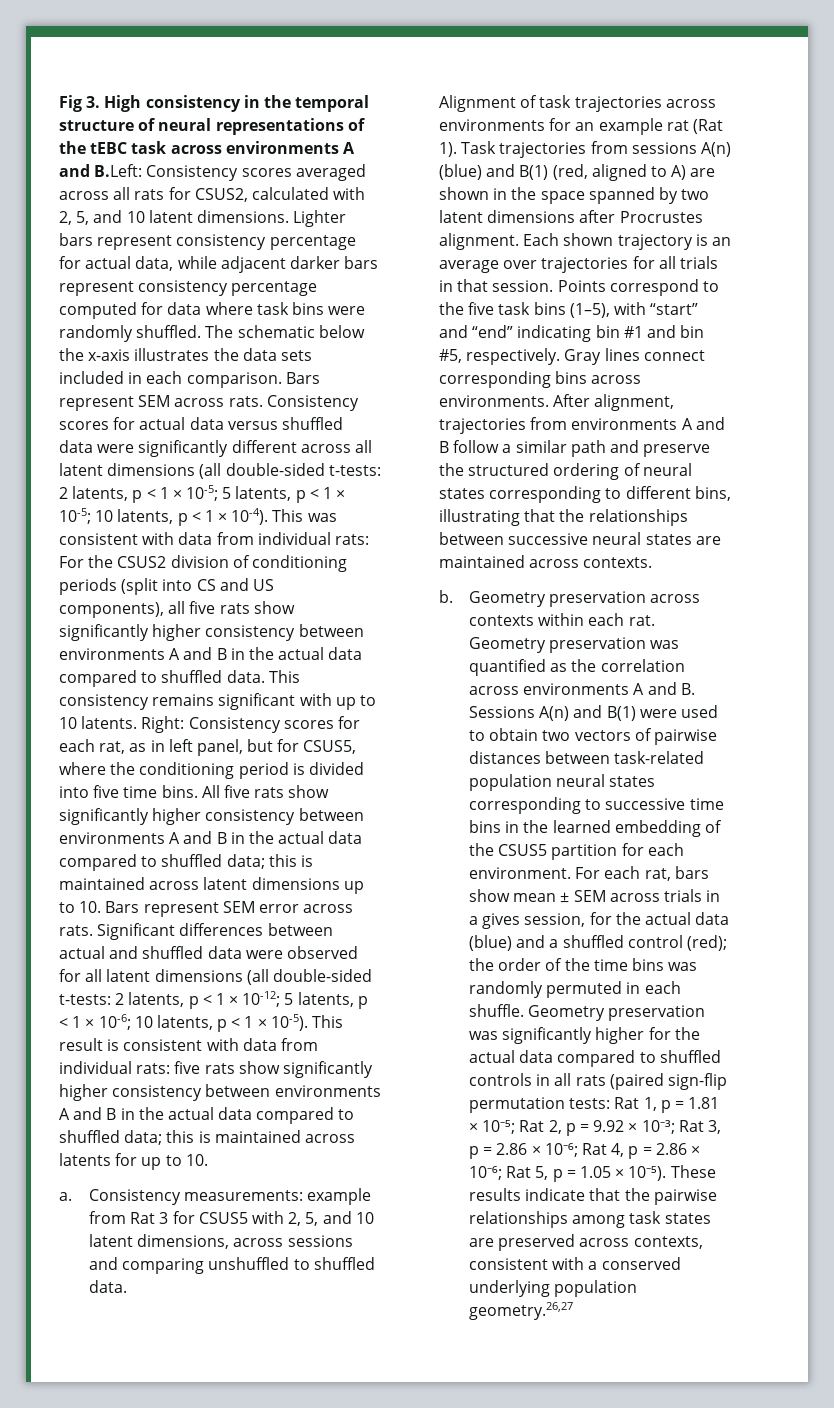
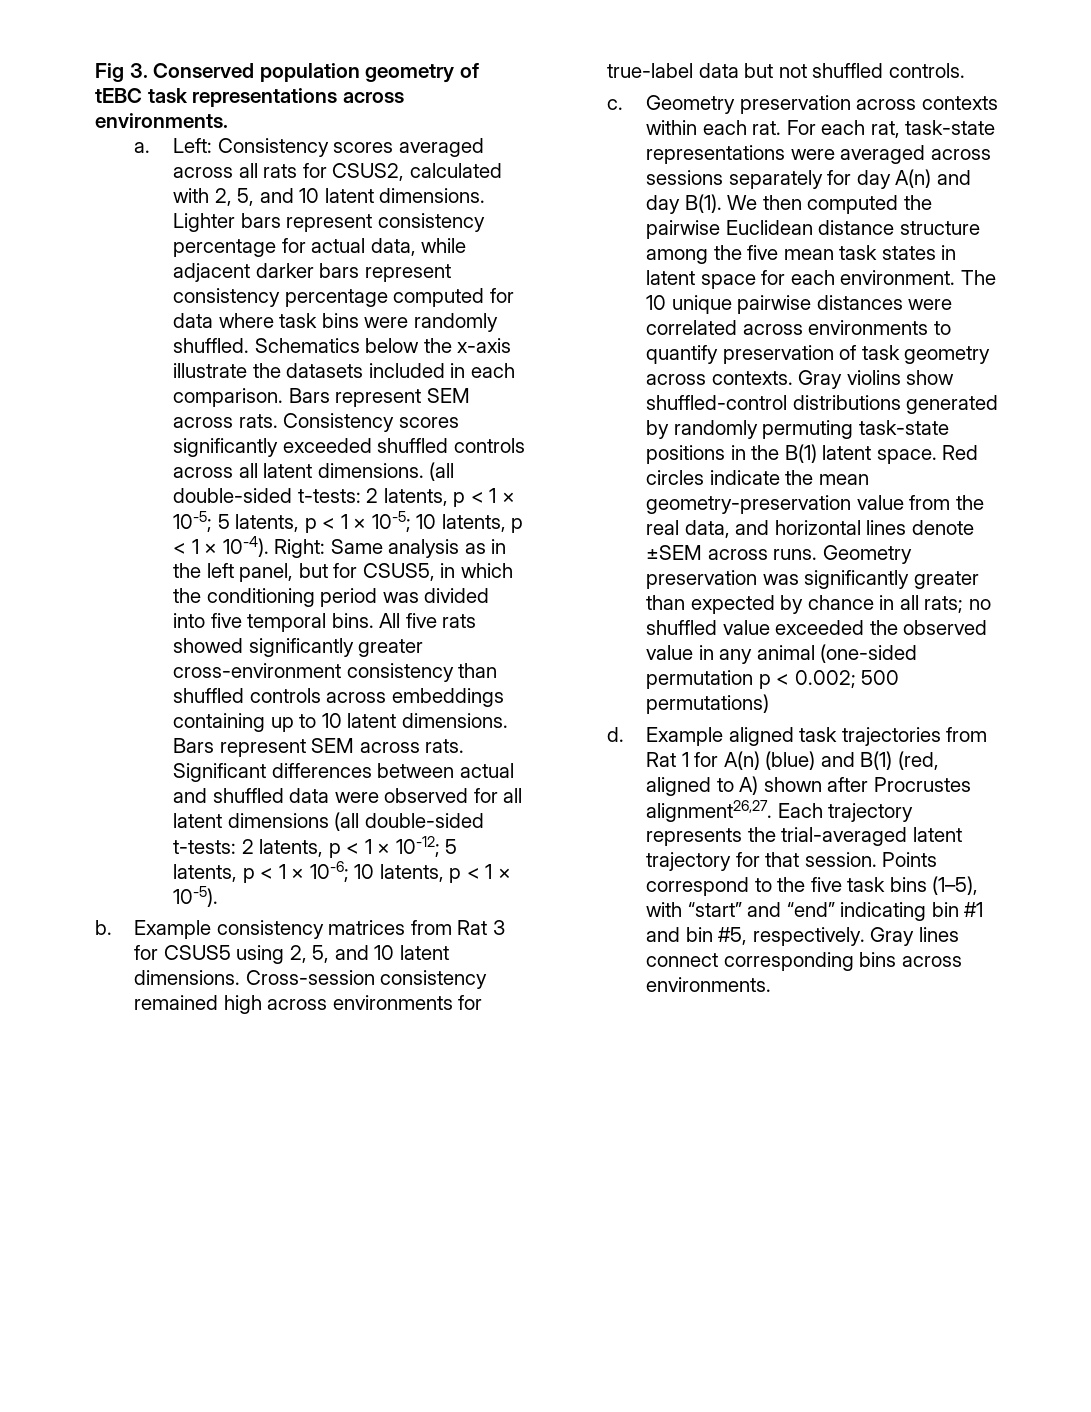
- Fig 3. High consistency in the temporal structure of neural representations of the tEBC task across environments A and B.Left: Consistency scores averaged across all rats for CSUS2, calculated with 2, 5, and 10 latent dimensions.
+ Fig 3. Conserved population geometry of tEBC task representations across environments.
+ a. Left: Consistency scores averaged across all rats for CSUS2, calculated with 2, 5, and 10 latent dimensions.
- The schematic below the x-axis illustrates the data sets included in each comparison.
+ Schematics below the x-axis illustrate the datasets included in each comparison.
- Consistency scores for actual data versus shuffled data were significantly different across all latent dimensions (all double-sided t-tests: 2 latents, p < 1 × 10-5; 5 latents, p < 1 × 10-5; 10 latents, p < 1 × 10-4).
+ Consistency scores significantly exceeded shuffled controls across all latent dimensions. (all double-sided t-tests: 2 latents, p < 1 × 10-5; 5 latents, p < 1 × 10-5; 10 latents, p < 1 × 10-4).
- This was consistent with data from individual rats: For the CSUS2 division of conditioning periods (split into CS and US components), all five rats show significantly higher consistency between environments A and B in the actual data compared to shuffled data. This consistency remains significant with up to 10 latents. Right: Consistency scores for each rat, as in left panel, but for CSUS5, where the conditioning period is divided into five time bins.
+ Right: Same analysis as in the left panel, but for CSUS5, in which the conditioning period was divided into five temporal bins.
- All five rats show significantly higher consistency between environments A and B in the actual data compared to shuffled data; this is maintained across latent dimensions up to 10. Bars represent SEM error across rats.
+ All five rats showed significantly greater cross-environment consistency than shuffled controls across embeddings containing up to 10 latent dimensions. Bars represent SEM across rats.
- Significant differences between actual and shuffled data were observed for all latent dimensions (all double-sided t-tests: 2 latents, p < 1 × 10-12; 5 latents, p < 1 × 10-6; 10 latents, p < 1 × 10-5). This result is consistent with data from individual rats: five rats show significantly higher consistency between environments A and B in the actual data compared to shuffled data; this is maintained across latents for up to 10.
- a. Consistency measurements: example from Rat 3 for CSUS5 with 2, 5, and 10 latent dimensions, across sessions and comparing unshuffled to shuffled data.
- Alignment of task trajectories across environments for an example rat (Rat 1). Task trajectories from sessions A(n) (blue) and B(1) (red, aligned to A) are shown in the space spanned by two latent dimensions after Procrustes alignment. Each shown trajectory is an average over trajectories for all trials in that session.
+ Significant differences between actual and shuffled data were observed for all latent dimensions (all double-sided t-tests: 2 latents, p < 1 × 10-12; 5 latents, p < 1 × 10-6; 10 latents, p < 1 × 10-5).
+ b. Example consistency matrices from Rat 3 for CSUS5 using 2, 5, and 10 latent dimensions. Cross-session consistency remained high across environments for true-label data but not shuffled controls.
+ c. Geometry preservation across contexts within each rat. For each rat, task-state representations were averaged across sessions separately for day A(n) and day B(1). We then computed the pairwise Euclidean distance structure among the five mean task states in latent space for each environment. The 10 unique pairwise distances were correlated across environments to quantify preservation of task geometry across contexts. Gray violins show shuffled-control distributions generated by randomly permuting task-state positions in the B(1) latent space. Red circles indicate the mean geometry-preservation value from the real data, and horizontal lines denote ±SEM across runs. Geometry preservation was significantly greater than expected by chance in all rats; no shuffled value exceeded the observed value in any animal (one-sided permutation p < 0.002; 500 permutations)
+ d. Example aligned task trajectories from Rat 1 for A(n) (blue) and B(1) (red, aligned to A) shown after Procrustes alignment26,27. Each trajectory represents the trial-averaged latent trajectory for that session.
- After alignment, trajectories from environments A and B follow a similar path and preserve the structured ordering of neural states corresponding to different bins, illustrating that the relationships between successive neural states are maintained across contexts.
- b. Geometry preservation across contexts within each rat. Geometry preservation was quantified as the correlation across environments A and B. Sessions A(n) and B(1) were used to obtain two vectors of pairwise distances between task-related population neural states corresponding to successive time bins in the learned embedding of the CSUS5 partition for each environment. For each rat, bars show mean ± SEM across trials in a gives session, for the actual data (blue) and a shuffled control (red); the order of the time bins was randomly permuted in each shuffle. Geometry preservation was significantly higher for the actual data compared to shuffled controls in all rats (paired sign-flip permutation tests: Rat 1, p = 1.81 × 10⁻⁵; Rat 2, p = 9.92 × 10⁻³; Rat 3, p = 2.86 × 10⁻⁶; Rat 4, p = 2.86 × 10⁻⁶; Rat 5, p = 1.05 × 10⁻⁵). These results indicate that the pairwise relationships among task states are preserved across contexts, consistent with a conserved underlying population geometry.26,27

